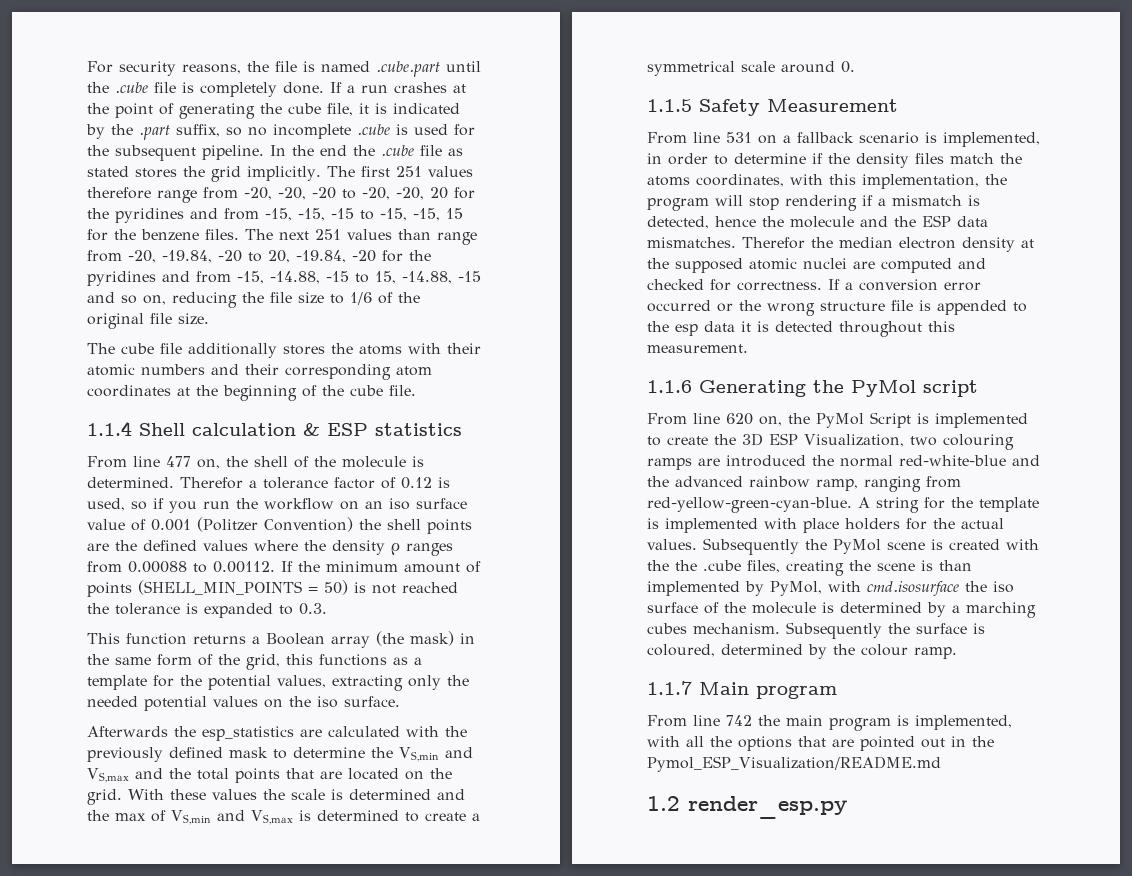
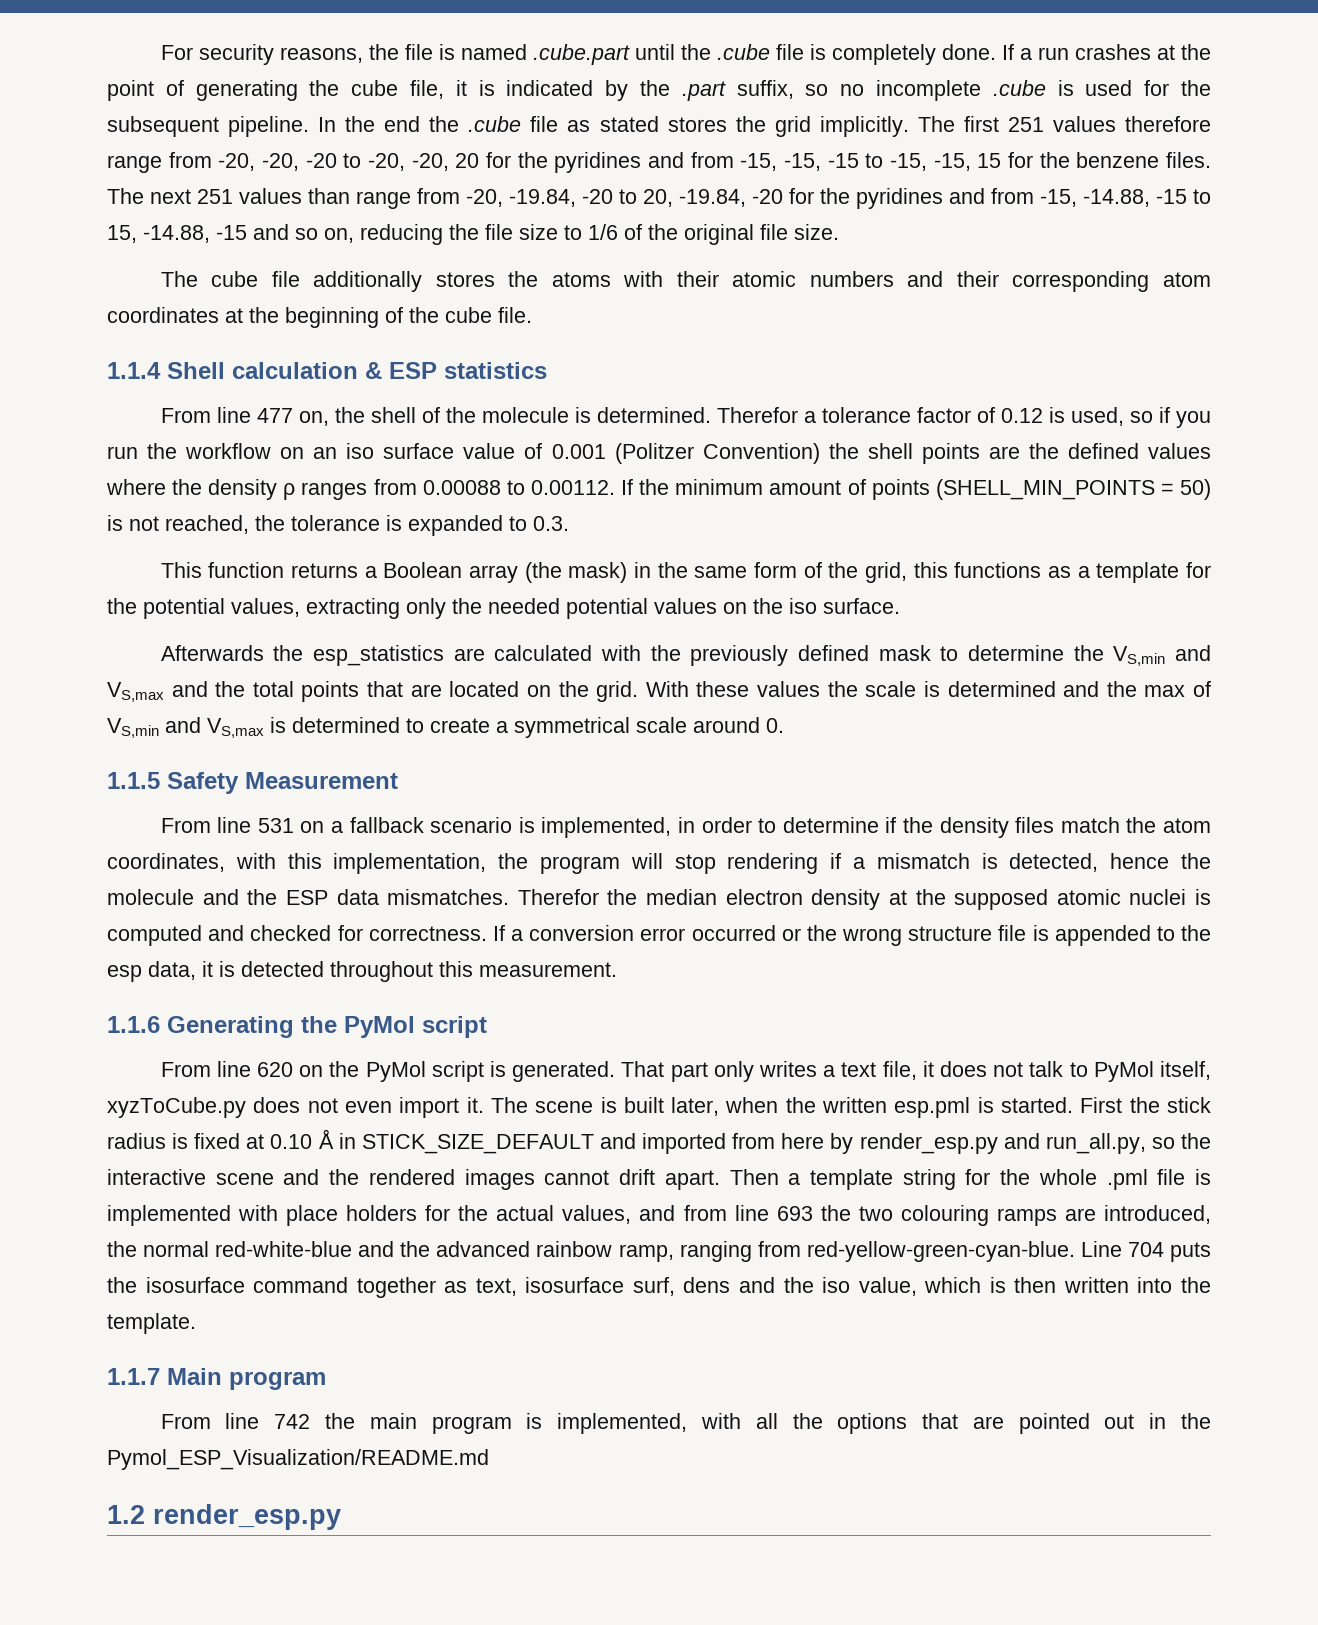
- Therefor a tolerance factor of 0.12 is used, so if you run the workflow on an iso surface value of 0.001 (Politzer Convention) the shell points are the defined values where the density ρ ranges from 0.00088 to 0.00112. If the minimum amount of points (SHELL_MIN_POINTS = 50) is not reached the tolerance is expanded to 0.3.
+ Therefor a tolerance factor of 0.12 is used, so if you run the workflow on an iso surface value of 0.001 (Politzer Convention) the shell points are the defined values where the density ρ ranges from 0.00088 to 0.00112. If the minimum amount of points (SHELL_MIN_POINTS = 50) is not reached, the tolerance is expanded to 0.3.
- From line 531 on a fallback scenario is implemented, in order to determine if the density files match the atoms coordinates, with this implementation, the program will stop rendering if a mismatch is detected, hence the molecule and the ESP data mismatches.
+ From line 531 on a fallback scenario is implemented, in order to determine if the density files match the atom coordinates, with this implementation, the program will stop rendering if a mismatch is detected, hence the molecule and the ESP data mismatches.
- Therefor the median electron density at the supposed atomic nuclei are computed and checked for correctness.
+ Therefor the median electron density at the supposed atomic nuclei is computed and checked for correctness.
- If a conversion error occurred or the wrong structure file is appended to the esp data it is detected throughout this measurement.
+ If a conversion error occurred or the wrong structure file is appended to the esp data, it is detected throughout this measurement.
- From line 620 on, the PyMol Script is implemented to create the 3D ESP Visualization, two colouring ramps are introduced the normal red-white-blue and the advanced rainbow ramp, ranging from red-yellow-green-cyan-blue.
+ From line 620 on the PyMol script is generated. That part only writes a text file, it does not talk to PyMol itself, xyzToCube.py does not even import it. The scene is built later, when the written esp.pml is started. First the stick radius is fixed at 0.10 Å in STICK_SIZE_DEFAULT and imported from here by render_esp.py and run_all.py, so the interactive scene and the rendered images cannot drift apart. Then a template string for the whole .pml file is implemented with place holders for the actual values, and from line 693 the two colouring ramps are introduced, the normal red-white-blue and the advanced rainbow ramp, ranging from red-yellow-green-cyan-blue.
- A string for the template is implemented with place holders for the actual values. Subsequently the PyMol scene is created with the the .cube files, creating the scene is than implemented by PyMol, with cmd.isosurface the iso surface of the molecule is determined by a marching cubes mechanism. Subsequently the surface is coloured, determined by the colour ramp.
+ Line 704 puts the isosurface command together as text, isosurface surf, dens and the iso value, which is then written into the template.

